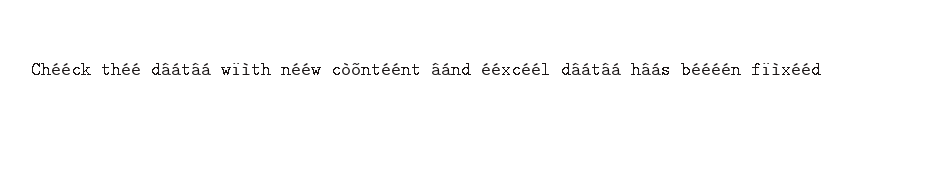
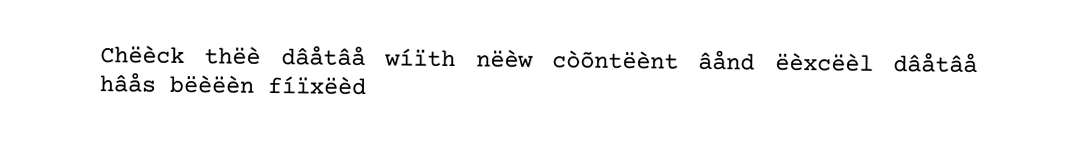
- Chééck théé dâátâá wïìth nééw còõntéént âánd ééxcéél dâátâá hâás béééén fïìxééd
+ Chëèck thëè dâåtâå wíïth nëèw còõntëènt âånd ëèxcëèl dâåtâå hâås bëèëèn fíïxëèd

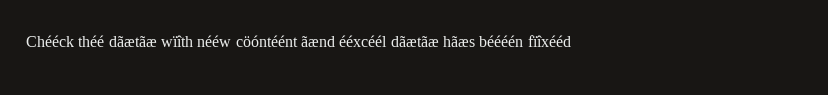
- Chëèck thëè dâåtâå wíïth nëèw còõntëènt âånd ëèxcëèl dâåtâå hâås bëèëèn fíïxëèd
+ Chééck théé dãætãæ wïîth nééw cöóntéént ãænd ééxcéél dãætãæ hãæs béééén fïîxééd

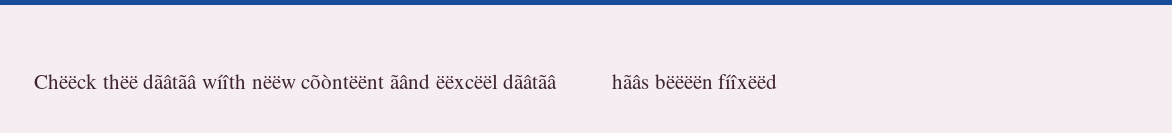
- Chééck théé dãætãæ wïîth nééw cöóntéént ãænd ééxcéél dãætãæ hãæs béééén fïîxééd
+ Chëëck thëë dãâtãâ wíîth nëëw cõòntëënt ãând ëëxcëël dãâtãâ hãâs bëëëën fíîxëëd

